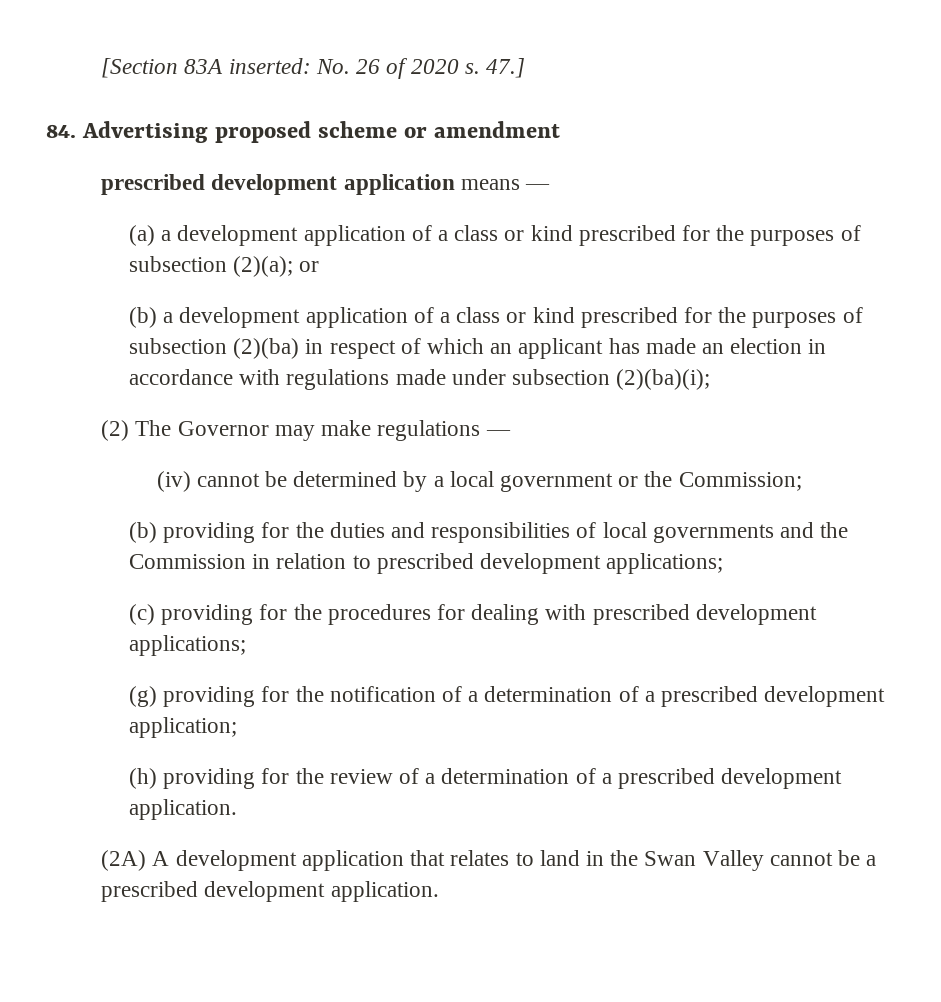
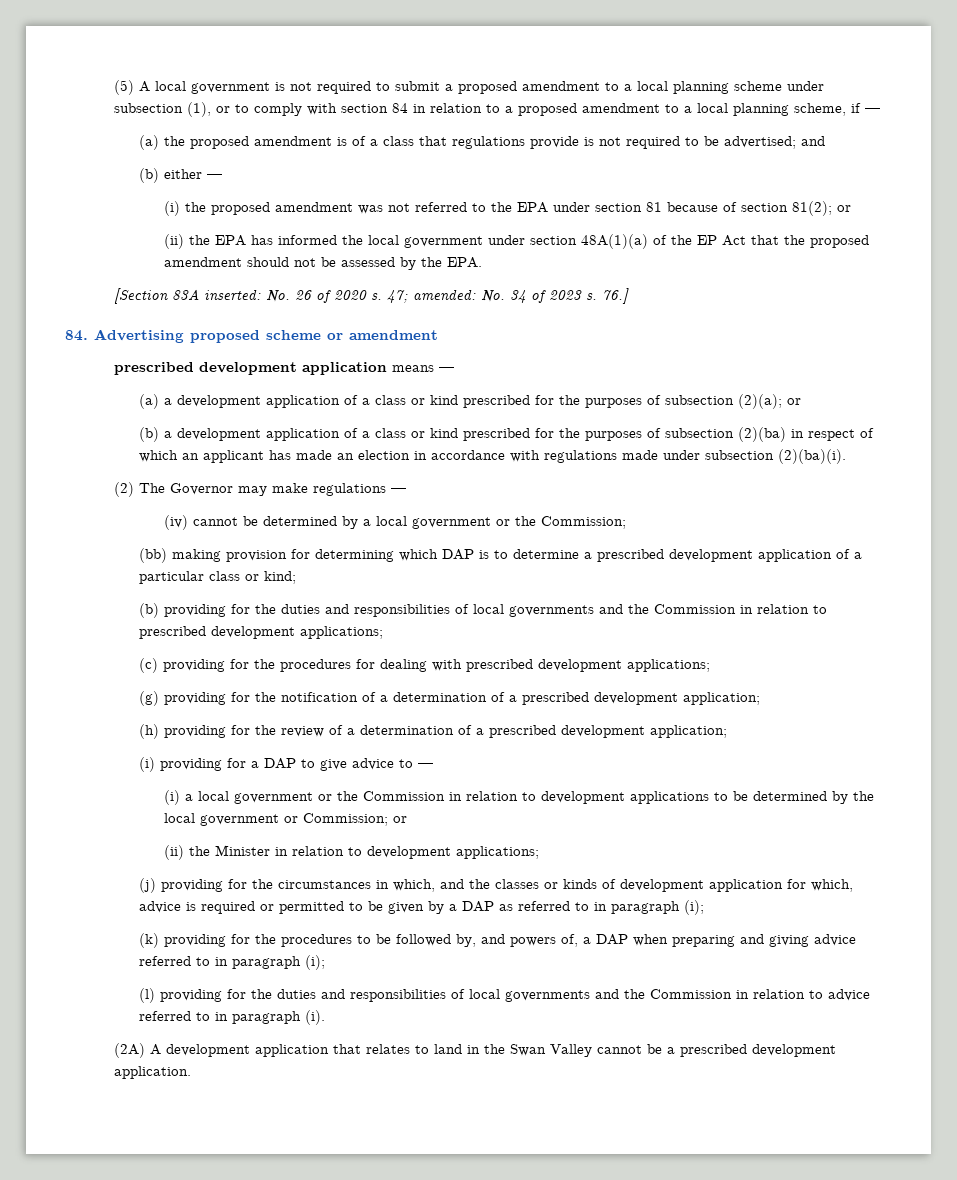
+ (5) A local government is not required to submit a proposed amendment to a local planning scheme under subsection (1), or to comply with section 84 in relation to a proposed amendment to a local planning scheme, if —
+ (a) the proposed amendment is of a class that regulations provide is not required to be advertised; and
+ (b) either —
+ (i) the proposed amendment was not referred to the EPA under section 81 because of section 81(2); or
+ (ii) the EPA has informed the local government under section 48A(1)(a) of the EP Act that the proposed amendment should not be assessed by the EPA.
- 47.]
+ 47; amended: No. 34 of 2023 s. 76.]
- (b) a development application of a class or kind prescribed for the purposes of subsection (2)(ba) in respect of which an applicant has made an election in accordance with regulations made under subsection (2)(ba)(i);
+ (b) a development application of a class or kind prescribed for the purposes of subsection (2)(ba) in respect of which an applicant has made an election in accordance with regulations made under subsection (2)(ba)(i).
+ (bb) making provision for determining which DAP is to determine a prescribed development application of a particular class or kind;
- (h) providing for the review of a determination of a prescribed development application.
+ (h) providing for the review of a determination of a prescribed development application;
+ (i) providing for a DAP to give advice to —
+ (i) a local government or the Commission in relation to development applications to be determined by the local government or Commission; or
+ (ii) the Minister in relation to development applications;
+ (j) providing for the circumstances in which, and the classes or kinds of development application for which, advice is required or permitted to be given by a DAP as referred to in paragraph (i);
+ (k) providing for the procedures to be followed by, and powers of, a DAP when preparing and giving advice referred to in paragraph (i);
+ (l) providing for the duties and responsibilities of local governments and the Commission in relation to advice referred to in paragraph (i).

